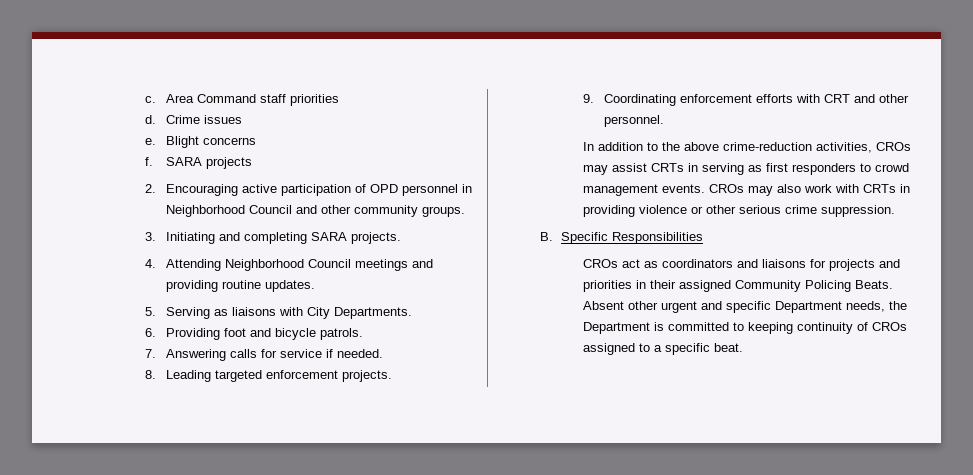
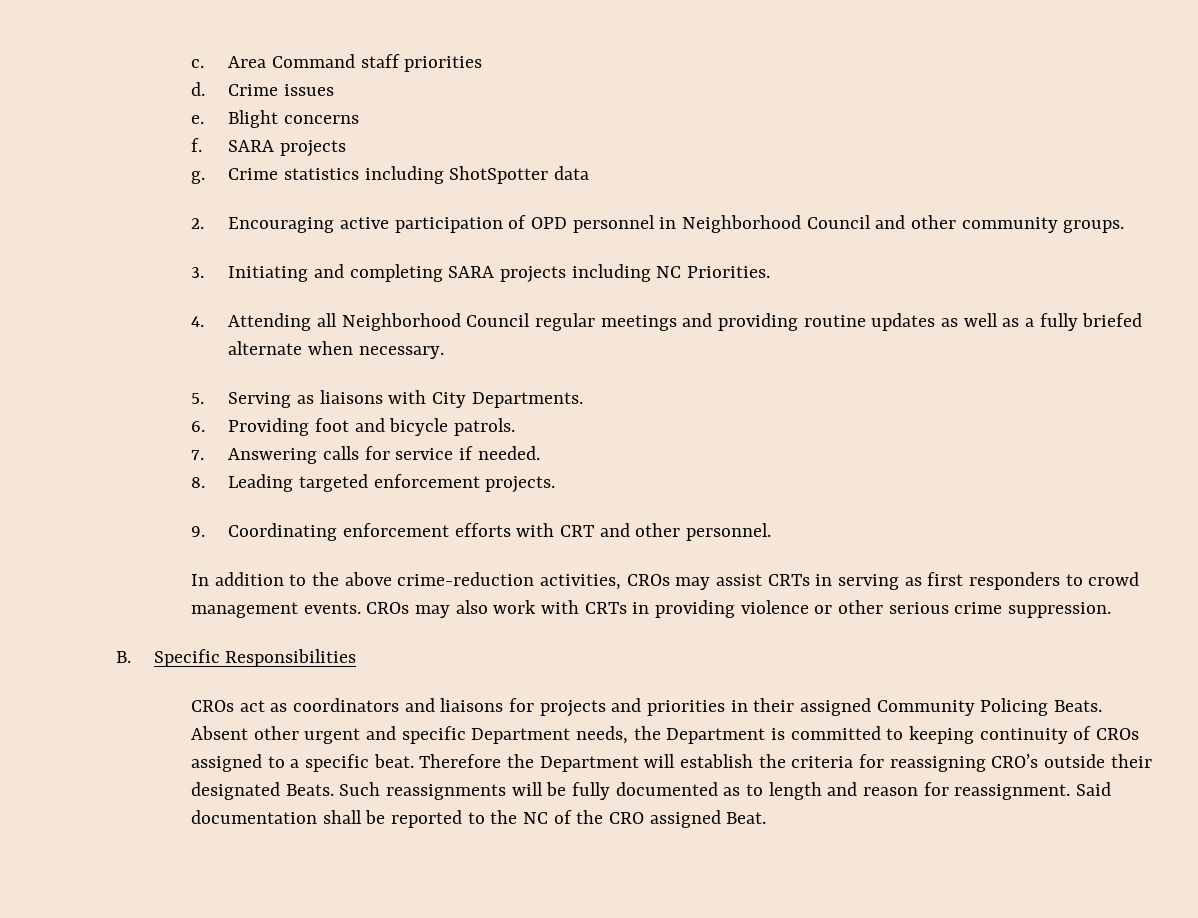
+ g. Crime statistics including ShotSpotter data
- 3. Initiating and completing SARA projects.
+ 3. Initiating and completing SARA projects including NC Priorities.
- 4. Attending Neighborhood Council meetings and providing routine updates.
+ 4. Attending all Neighborhood Council regular meetings and providing routine updates as well as a fully briefed alternate when necessary.
+ Therefore the Department will establish the criteria for reassigning CRO’s outside their designated Beats. Such reassignments will be fully documented as to length and reason for reassignment. Said documentation shall be reported to the NC of the CRO assigned Beat.

